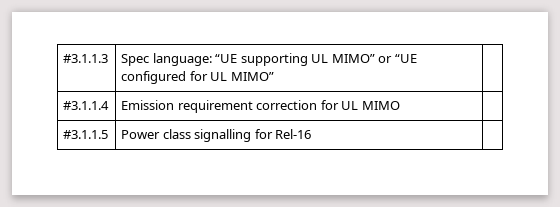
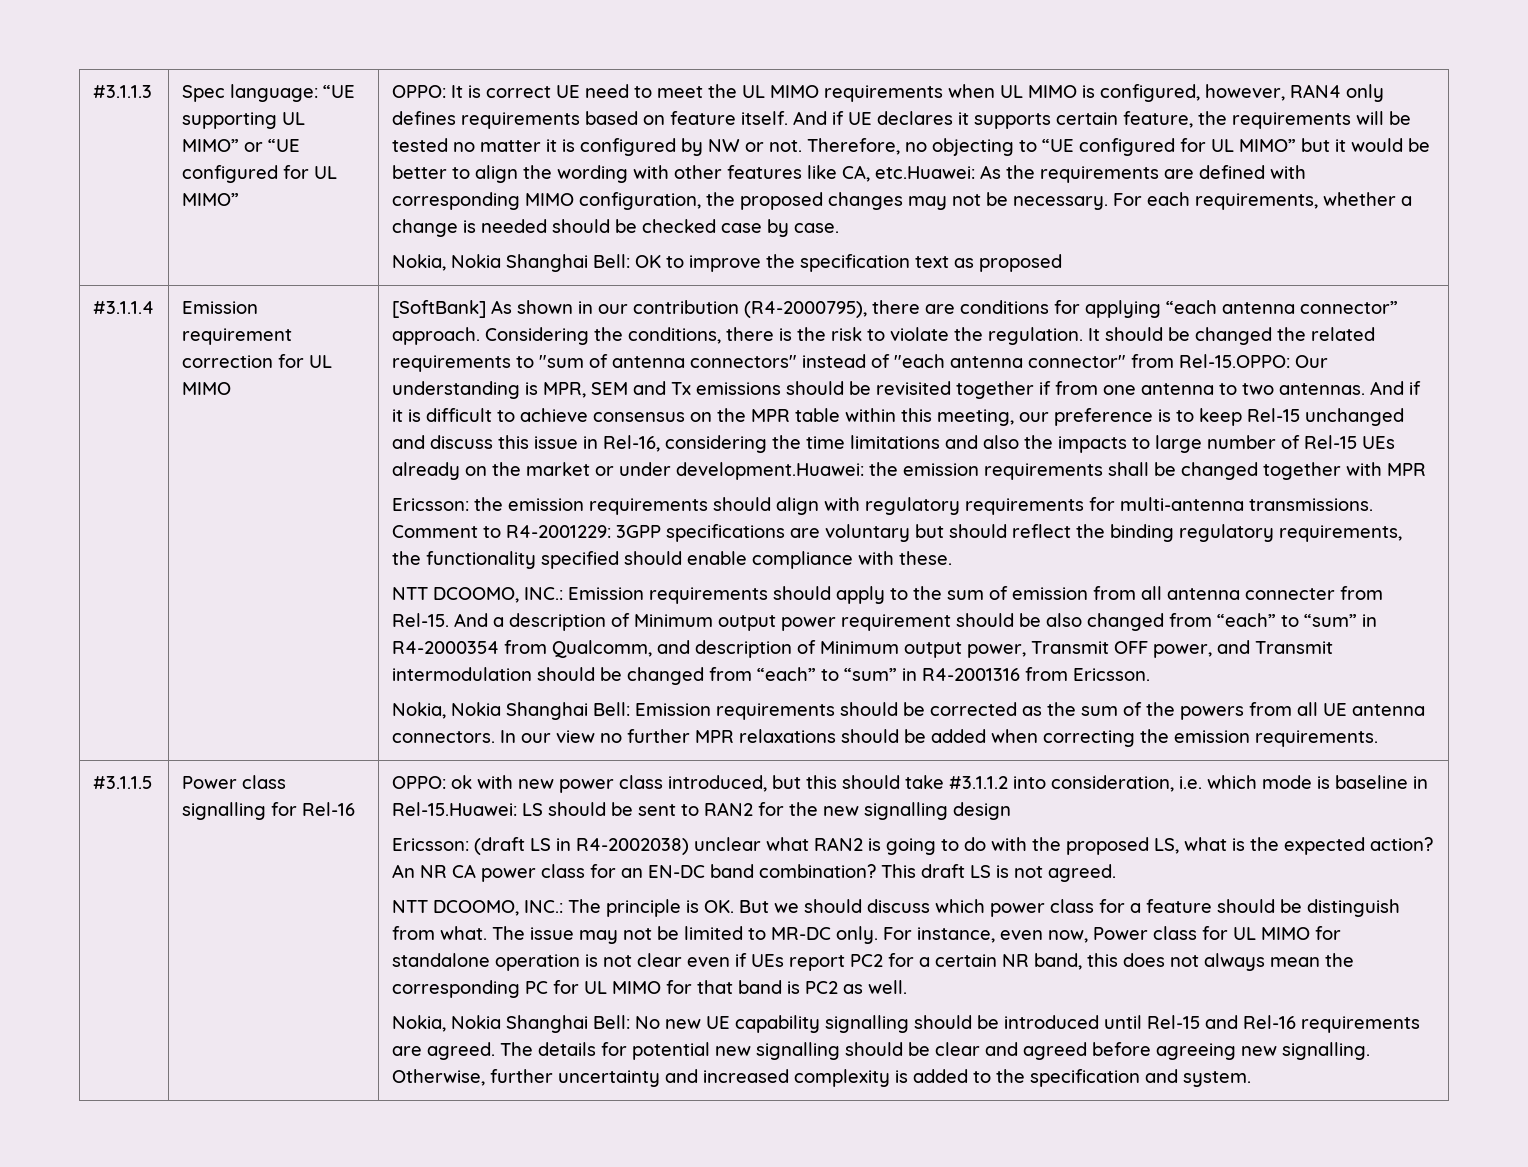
+ OPPO: It is correct UE need to meet the UL MIMO requirements when UL MIMO is configured, however, RAN4 only defines requirements based on feature itself. And if UE declares it supports certain feature, the requirements will be tested no matter it is configured by NW or not. Therefore, no objecting to “UE configured for UL MIMO” but it would be better to align the wording with other features like CA, etc.Huawei: As the requirements are defined with corresponding MIMO configuration, the proposed changes may not be necessary. For each requirements, whether a change is needed should be checked case by case.
+ Nokia, Nokia Shanghai Bell: OK to improve the specification text as proposed
+ [SoftBank] As shown in our contribution (R4-2000795), there are conditions for applying “each antenna connector” approach. Considering the conditions, there is the risk to violate the regulation. It should be changed the related requirements to "sum of antenna connectors" instead of "each antenna connector" from Rel-15.OPPO: Our understanding is MPR, SEM and Tx emissions should be revisited together if from one antenna to two antennas. And if it is difficult to achieve consensus on the MPR table within this meeting, our preference is to keep Rel-15 unchanged and discuss this issue in Rel-16, considering the time limitations and also the impacts to large number of Rel-15 UEs already on the market or under development.Huawei: the emission requirements shall be changed together with MPR
+ Ericsson: the emission requirements should align with regulatory requirements for multi-antenna transmissions. Comment to R4-2001229: 3GPP specifications are voluntary but should reflect the binding regulatory requirements, the functionality specified should enable compliance with these.
+ NTT DCOOMO, INC.: Emission requirements should apply to the sum of emission from all antenna connecter from Rel-15. And a description of Minimum output power requirement should be also changed from “each” to “sum” in R4-2000354 from Qualcomm, and description of Minimum output power, Transmit OFF power, and Transmit intermodulation should be changed from “each” to “sum” in R4-2001316 from Ericsson.
+ Nokia, Nokia Shanghai Bell: Emission requirements should be corrected as the sum of the powers from all UE antenna connectors. In our view no further MPR relaxations should be added when correcting the emission requirements.
+ OPPO: ok with new power class introduced, but this should take #3.1.1.2 into consideration, i.e. which mode is baseline in Rel-15.Huawei: LS should be sent to RAN2 for the new signalling design
+ Ericsson: (draft LS in R4-2002038) unclear what RAN2 is going to do with the proposed LS, what is the expected action? An NR CA power class for an EN-DC band combination? This draft LS is not agreed.
+ NTT DCOOMO, INC.: The principle is OK. But we should discuss which power class for a feature should be distinguish from what. The issue may not be limited to MR-DC only. For instance, even now, Power class for UL MIMO for standalone operation is not clear even if UEs report PC2 for a certain NR band, this does not always mean the corresponding PC for UL MIMO for that band is PC2 as well.
+ Nokia, Nokia Shanghai Bell: No new UE capability signalling should be introduced until Rel-15 and Rel-16 requirements are agreed. The details for potential new signalling should be clear and agreed before agreeing new signalling. Otherwise, further uncertainty and increased complexity is added to the specification and system.

